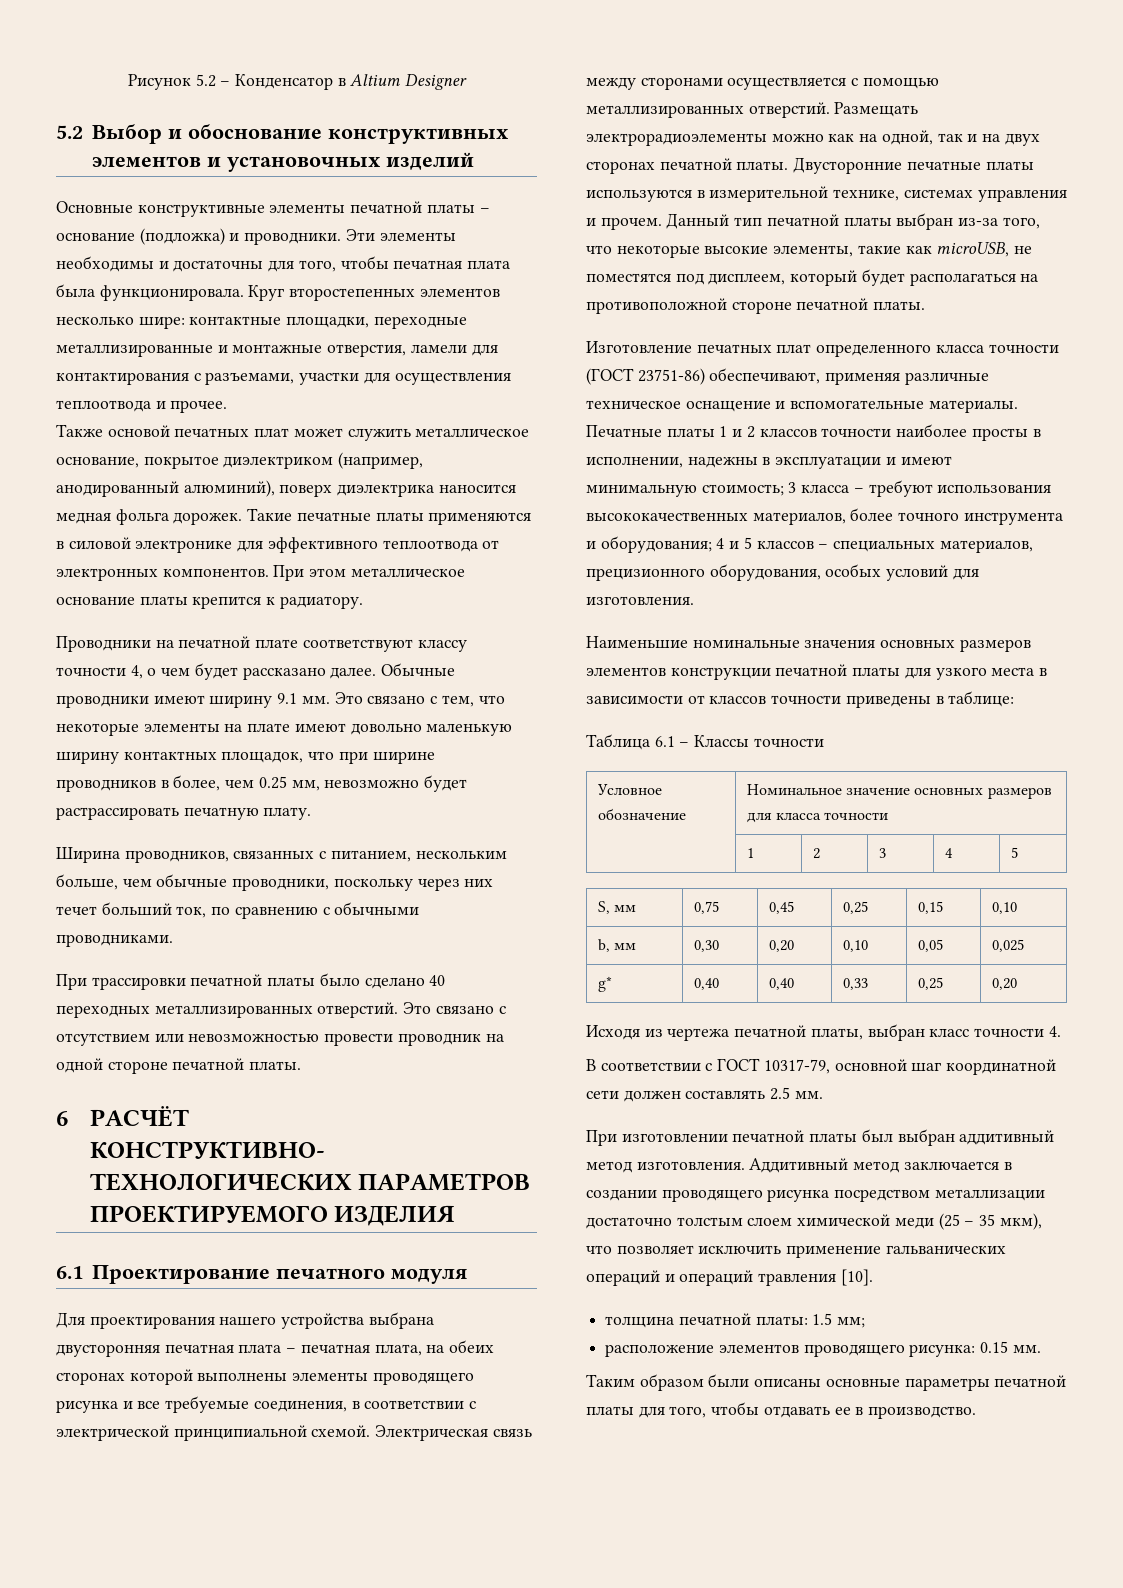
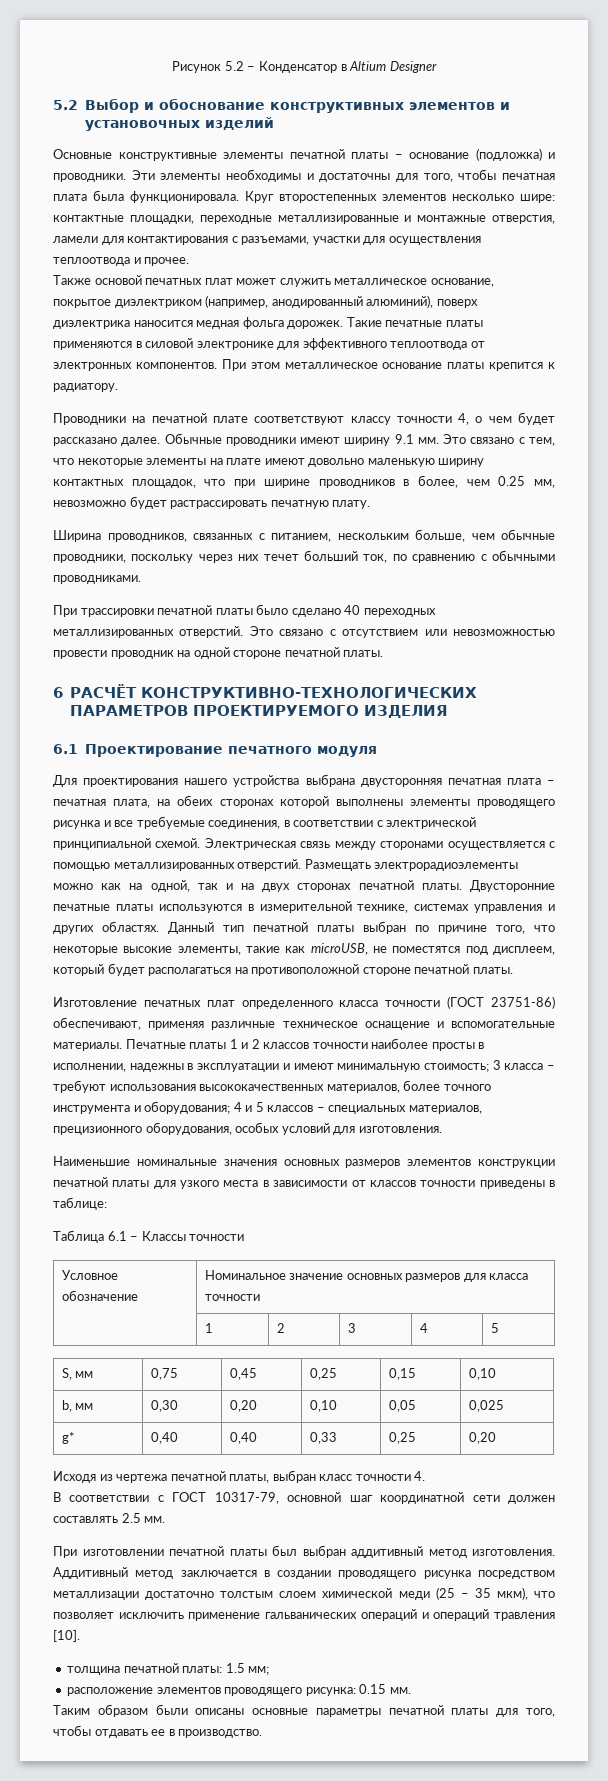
- Двусторонние печатные платы используются в измерительной технике, системах управления и прочем.
+ Двусторонние печатные платы используются в измерительной технике, системах управления и других областях.
- Данный тип печатной платы выбран из-за того, что некоторые высокие элементы, такие как microUSB, не поместятся под дисплеем, который будет располагаться на противоположной стороне печатной платы.
+ Данный тип печатной платы выбран по причине того, что некоторые высокие элементы, такие как microUSB, не поместятся под дисплеем, который будет располагаться на противоположной стороне печатной платы.

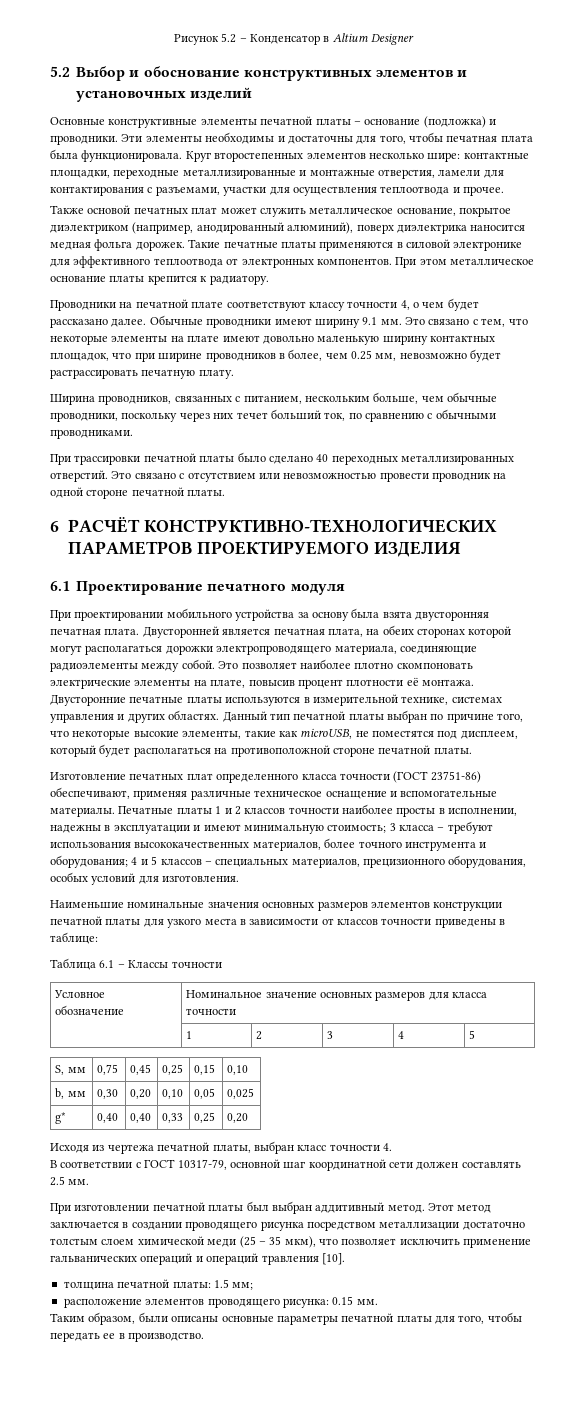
- Для проектирования нашего устройства выбрана двусторонняя печатная плата – печатная плата, на обеих сторонах которой выполнены элементы проводящего рисунка и все требуемые соединения, в соответствии с электрической принципиальной схемой. Электрическая связь между сторонами осуществляется с помощью металлизированных отверстий. Размещать электрорадиоэлементы можно как на одной, так и на двух сторонах печатной платы.
+ При проектировании мобильного устройства за основу была взята двусторонняя печатная плата. Двусторонней является печатная плата, на обеих сторонах которой могут располагаться дорожки электропроводящего материала, соединяющие радиоэлементы между собой. Это позволяет наиболее плотно скомпоновать электрические элементы на плате, повысив процент плотности её монтажа.
- При изготовлении печатной платы был выбран аддитивный метод изготовления. Аддитивный метод заключается в создании проводящего рисунка посредством металлизации достаточно толстым слоем химической меди (25 – 35 мкм), что позволяет исключить применение гальванических операций и операций травления [10].
+ При изготовлении печатной платы был выбран аддитивный метод. Этот метод заключается в создании проводящего рисунка посредством металлизации достаточно толстым слоем химической меди (25 – 35 мкм), что позволяет исключить применение гальванических операций и операций травления [10].
- Таким образом были описаны основные параметры печатной платы для того, чтобы отдавать ее в производство.
+ Таким образом, были описаны основные параметры печатной платы для того, чтобы передать ее в производство.

